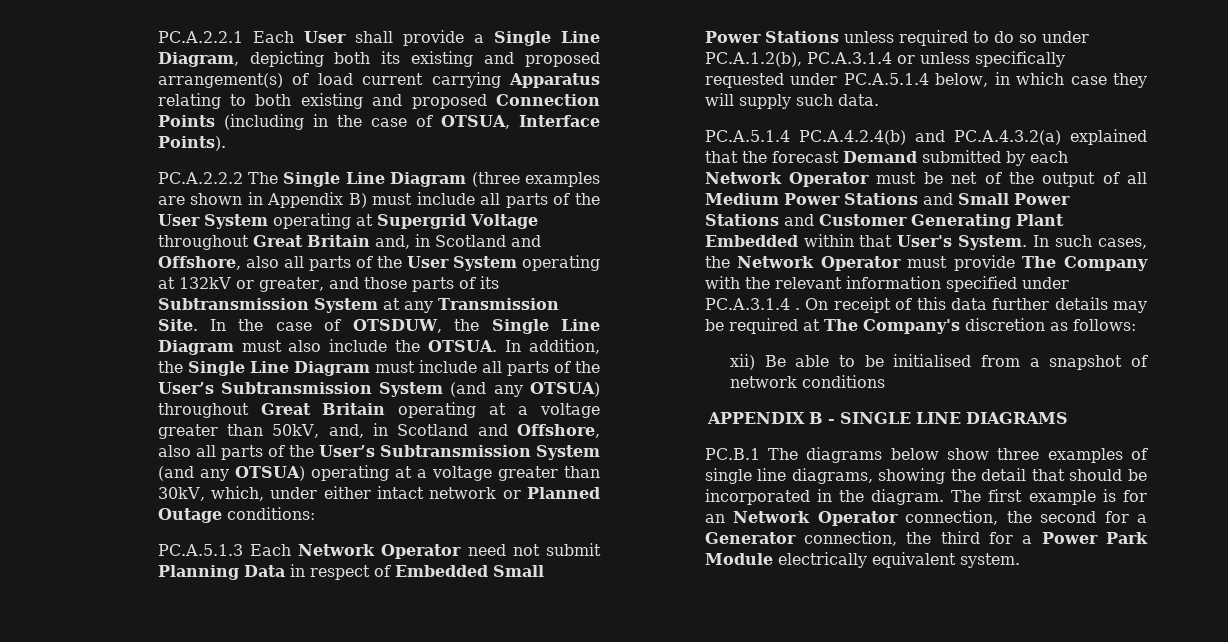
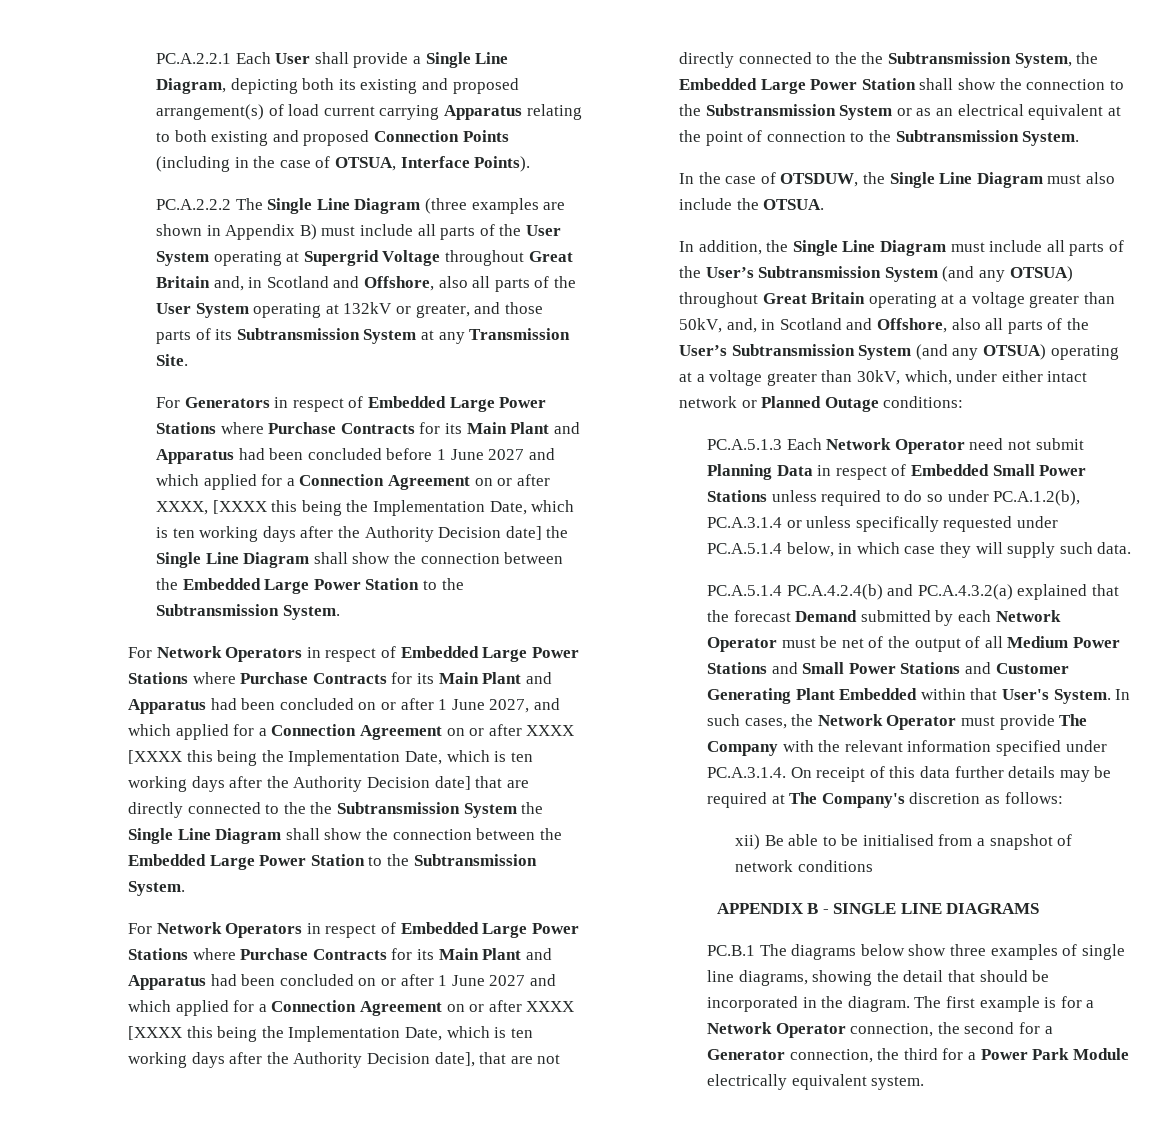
- PC.A.2.2.2 The Single Line Diagram (three examples are shown in Appendix B) must include all parts of the User System operating at Supergrid Voltage throughout Great Britain and, in Scotland and Offshore, also all parts of the User System operating at 132kV or greater, and those parts of its Subtransmission System at any Transmission Site. In the case of OTSDUW, the Single Line Diagram must also include the OTSUA. In addition, the Single Line Diagram must include all parts of the User’s Subtransmission System (and any OTSUA) throughout Great Britain operating at a voltage greater than 50kV, and, in Scotland and Offshore, also all parts of the User’s Subtransmission System (and any OTSUA) operating at a voltage greater than 30kV, which, under either intact network or Planned Outage conditions:
+ PC.A.2.2.2 The Single Line Diagram (three examples are shown in Appendix B) must include all parts of the User System operating at Supergrid Voltage throughout Great Britain and, in Scotland and Offshore, also all parts of the User System operating at 132kV or greater, and those parts of its Subtransmission System at any Transmission Site.
+ For Generators in respect of Embedded Large Power Stations where Purchase Contracts for its Main Plant and Apparatus had been concluded before 1 June 2027 and which applied for a Connection Agreement on or after XXXX, [XXXX this being the Implementation Date, which is ten working days after the Authority Decision date] the Single Line Diagram shall show the connection between the Embedded Large Power Station to the Subtransmission System.
+ For Network Operators in respect of Embedded Large Power Stations where Purchase Contracts for its Main Plant and Apparatus had been concluded on or after 1 June 2027, and which applied for a Connection Agreement on or after XXXX [XXXX this being the Implementation Date, which is ten working days after the Authority Decision date] that are directly connected to the the Subtransmission System the Single Line Diagram shall show the connection between the Embedded Large Power Station to the Subtransmission System.
+ For Network Operators in respect of Embedded Large Power Stations where Purchase Contracts for its Main Plant and Apparatus had been concluded on or after 1 June 2027 and which applied for a Connection Agreement on or after XXXX [XXXX this being the Implementation Date, which is ten working days after the Authority Decision date], that are not directly connected to the the Subtransmission System, the Embedded Large Power Station shall show the connection to the Substransmission System or as an electrical equivalent at the point of connection to the Subtransmission System.
+ In the case of OTSDUW, the Single Line Diagram must also include the OTSUA.
+ In addition, the Single Line Diagram must include all parts of the User’s Subtransmission System (and any OTSUA) throughout Great Britain operating at a voltage greater than 50kV, and, in Scotland and Offshore, also all parts of the User’s Subtransmission System (and any OTSUA) operating at a voltage greater than 30kV, which, under either intact network or Planned Outage conditions:
- In such cases, the Network Operator must provide The Company with the relevant information specified under PC.A.3.1.4 . On receipt of this data further details may be required at The Company's discretion as follows:
+ In such cases, the Network Operator must provide The Company with the relevant information specified under PC.A.3.1.4. On receipt of this data further details may be required at The Company's discretion as follows:
- The first example is for an Network Operator connection, the second for a Generator connection, the third for a Power Park Module electrically equivalent system.
+ The first example is for a Network Operator connection, the second for a Generator connection, the third for a Power Park Module electrically equivalent system.

